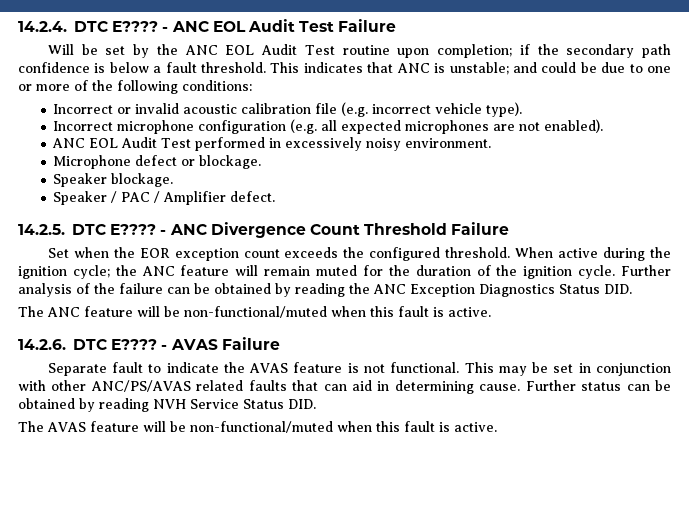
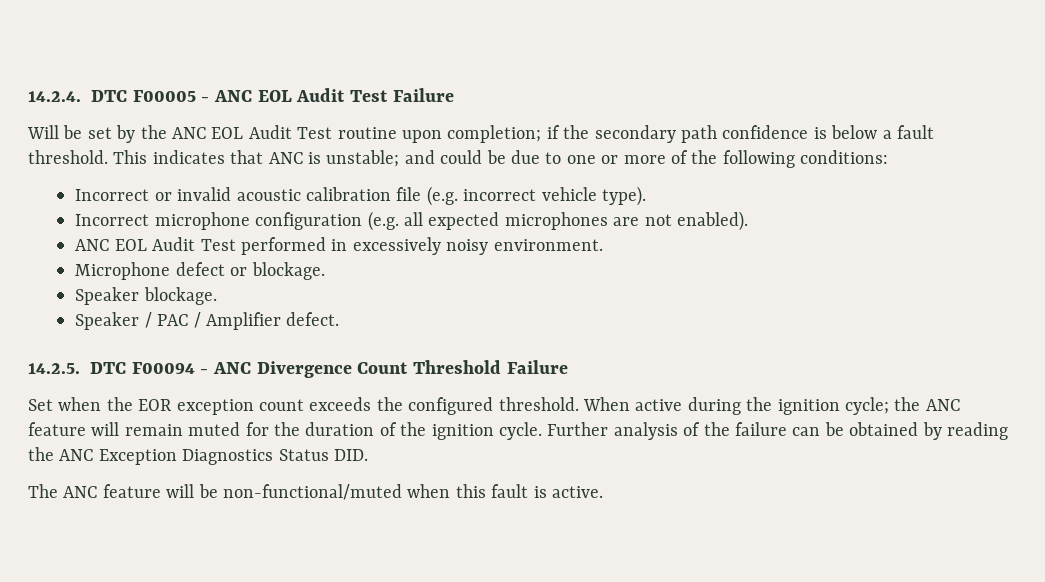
- 14.2.4. DTC E???? - ANC EOL Audit Test Failure
+ 14.2.4. DTC F00005 - ANC EOL Audit Test Failure
- 14.2.5. DTC E???? - ANC Divergence Count Threshold Failure
+ 14.2.5. DTC F00094 - ANC Divergence Count Threshold Failure
- 14.2.6. DTC E???? - AVAS Failure
- Separate fault to indicate the AVAS feature is not functional. This may be set in conjunction with other ANC/PS/AVAS related faults that can aid in determining cause. Further status can be obtained by reading NVH Service Status DID.
- The AVAS feature will be non-functional/muted when this fault is active.

